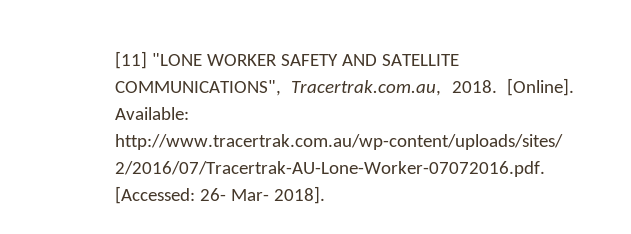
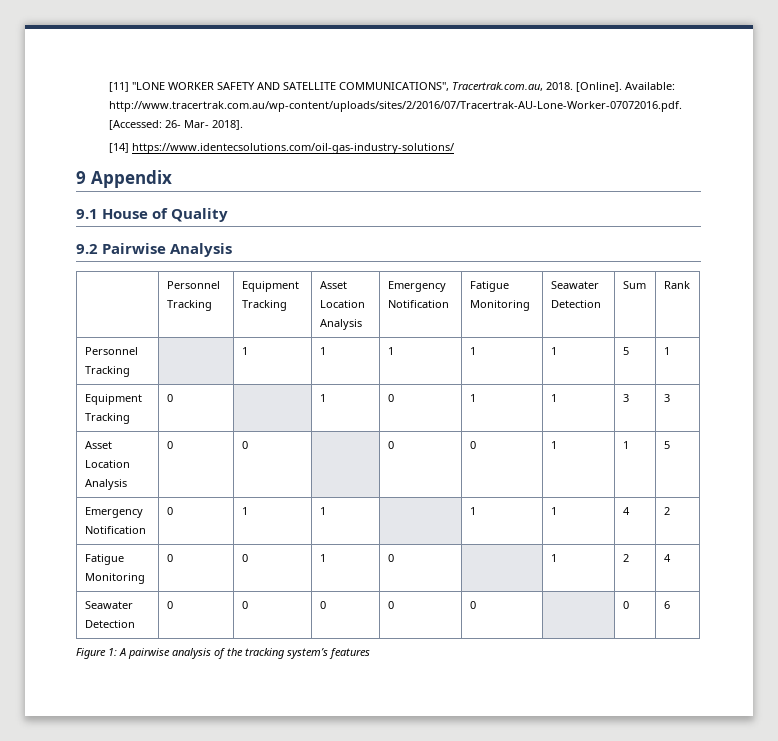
+ [14] https://www.identecsolutions.com/oil-gas-industry-solutions/
+ 9 Appendix
+ 9.1 House of Quality
+ 9.2 Pairwise Analysis
+ | Personnel Tracking | Equipment Tracking | Asset Location Analysis | Emergency Notification | Fatigue Monitoring | Seawater Detection | Sum | Rank
+ Personnel Tracking | | 1 | 1 | 1 | 1 | 1 | 5 | 1
+ Equipment Tracking | 0 | | 1 | 0 | 1 | 1 | 3 | 3
+ Asset Location Analysis | 0 | 0 | | 0 | 0 | 1 | 1 | 5
+ Emergency Notification | 0 | 1 | 1 | | 1 | 1 | 4 | 2
+ Fatigue Monitoring | 0 | 0 | 1 | 0 | | 1 | 2 | 4
+ Seawater Detection | 0 | 0 | 0 | 0 | 0 | | 0 | 6
+ Figure 1: A pairwise analysis of the tracking system’s features

